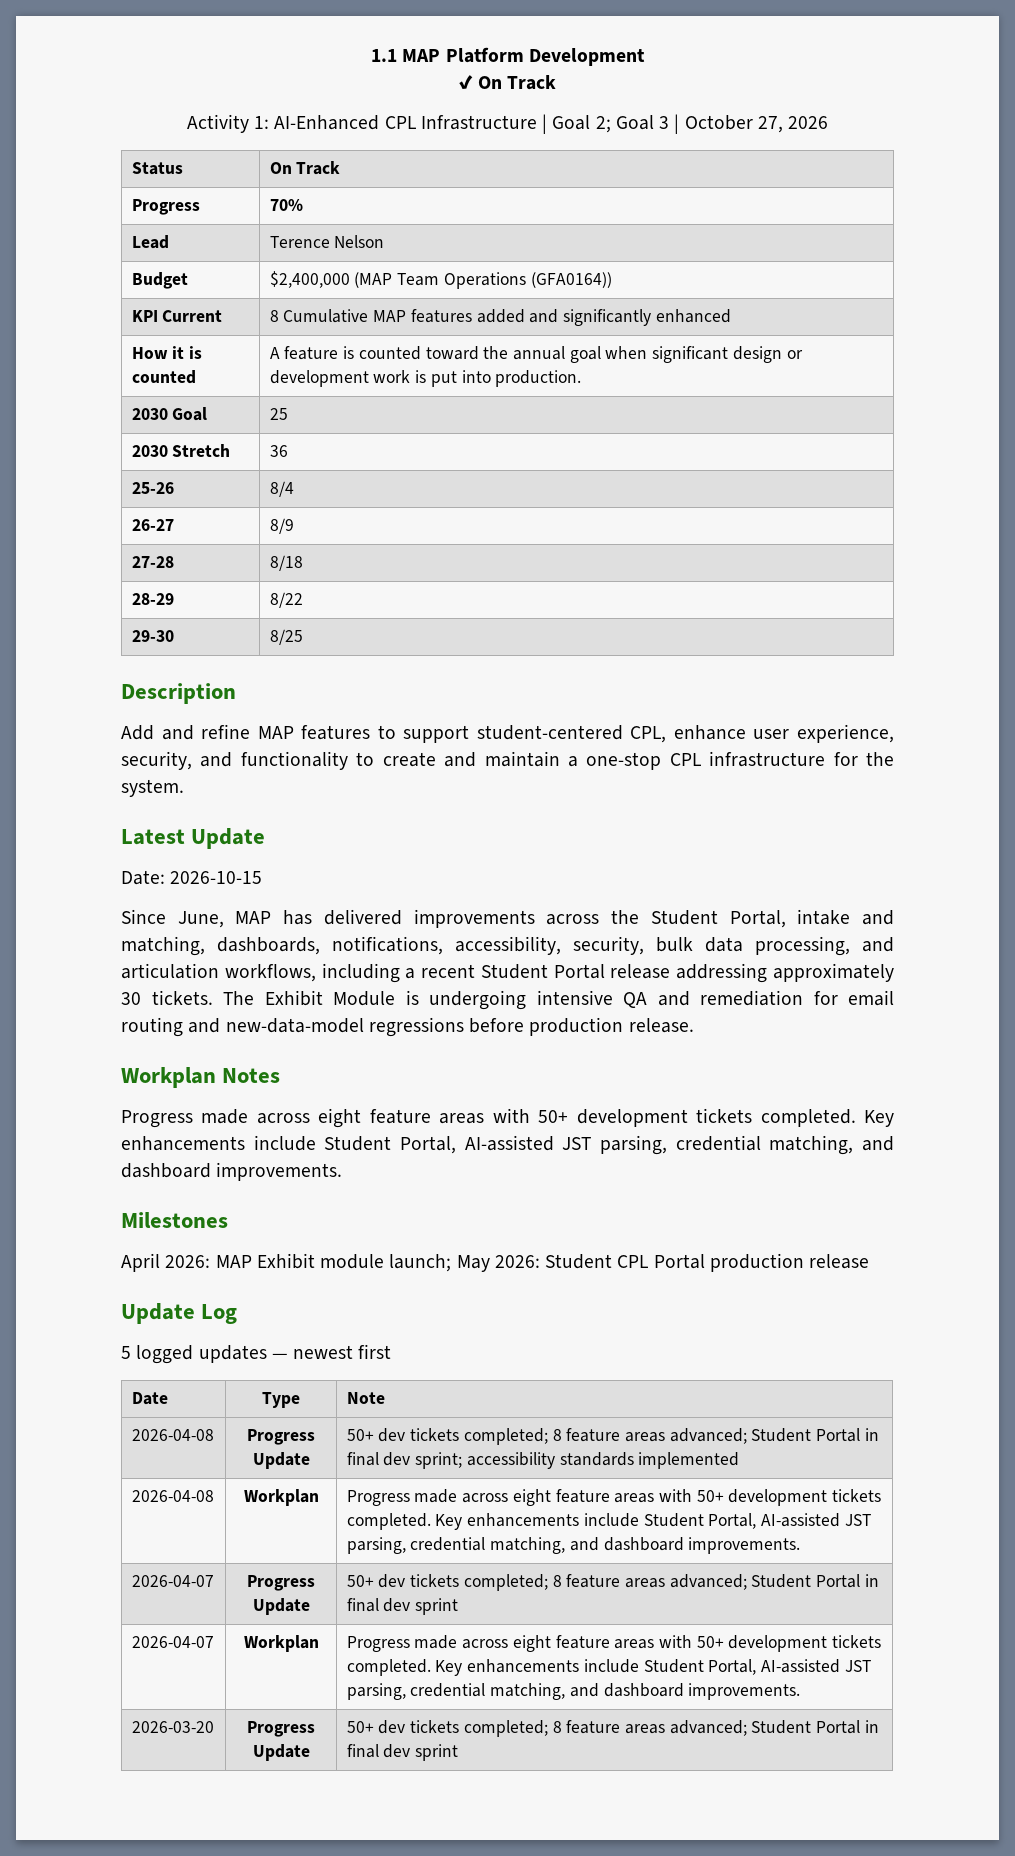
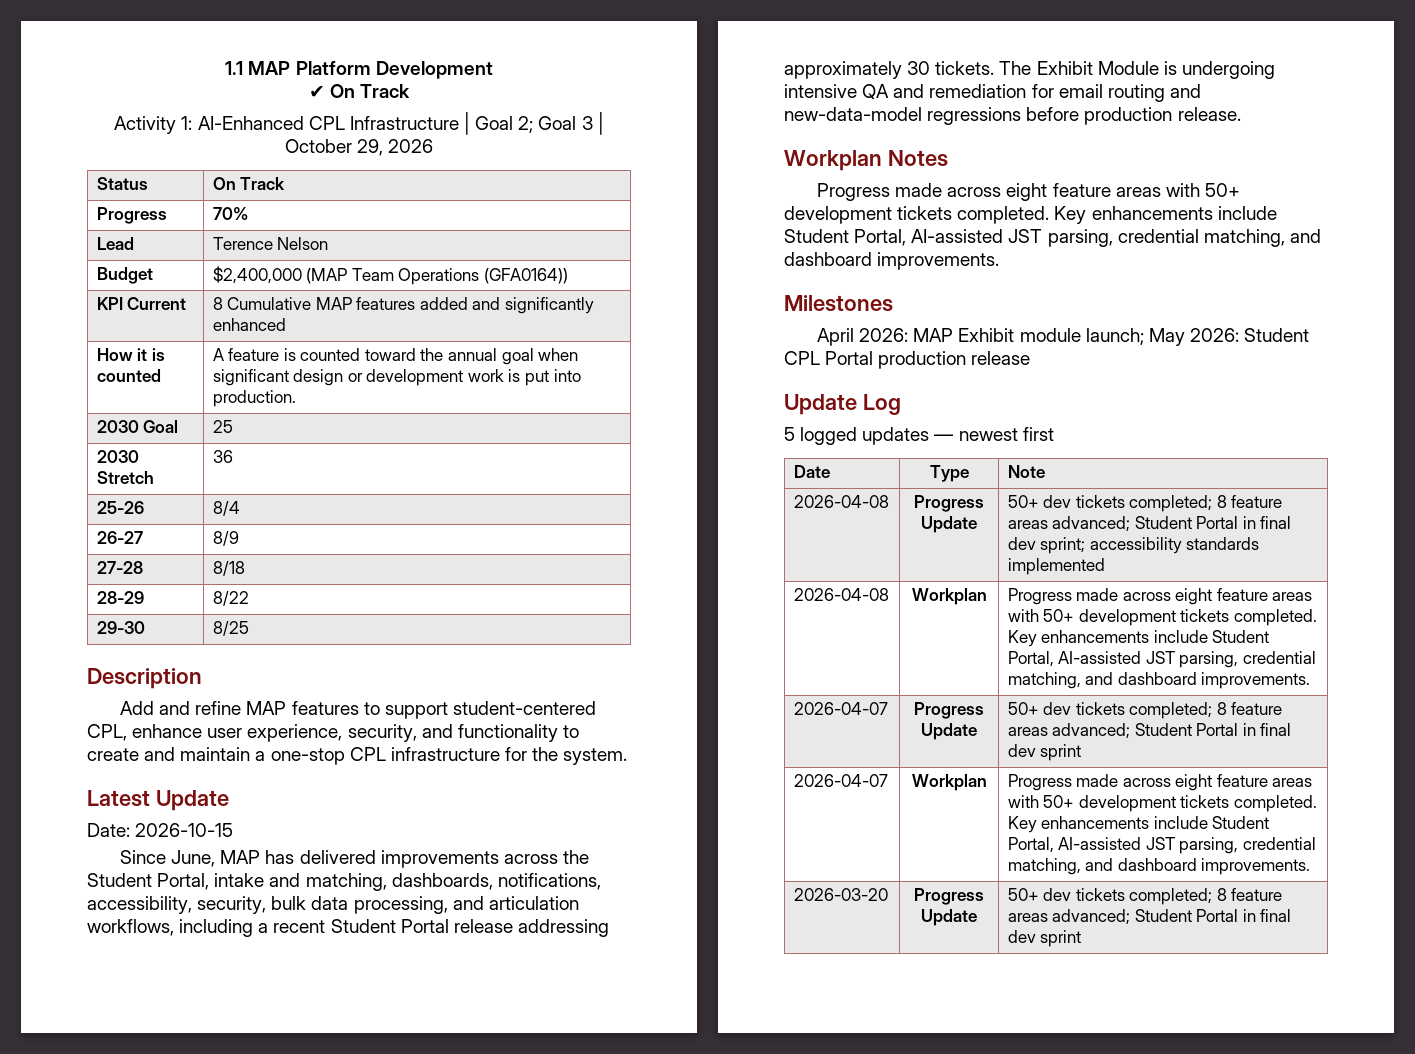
- Activity 1: AI-Enhanced CPL Infrastructure | Goal 2; Goal 3 | October 27, 2026
+ Activity 1: AI-Enhanced CPL Infrastructure | Goal 2; Goal 3 | October 29, 2026

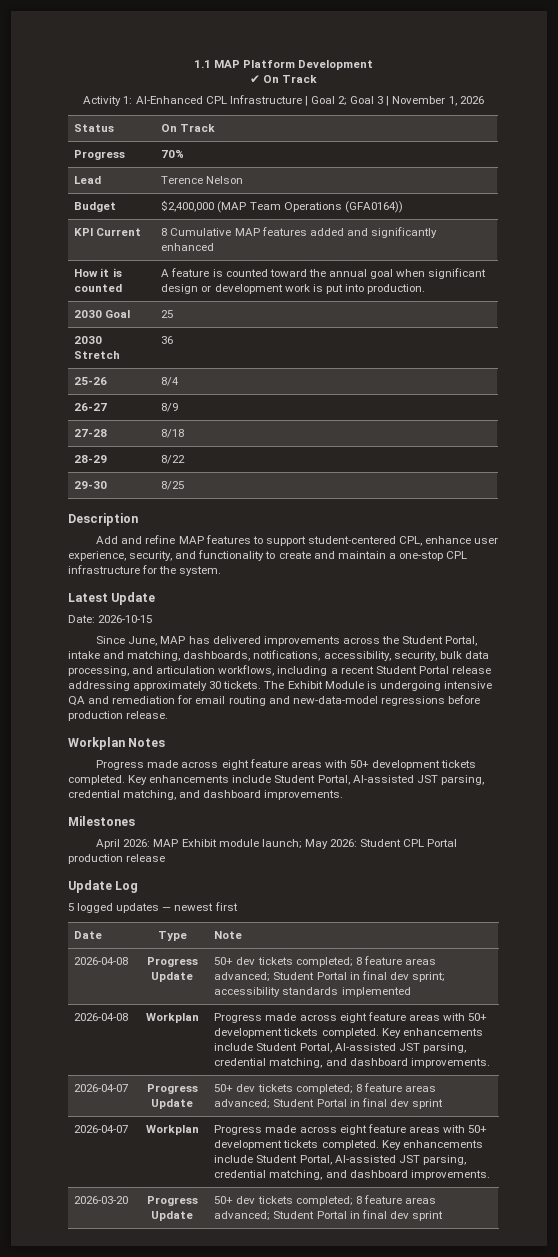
- Activity 1: AI-Enhanced CPL Infrastructure | Goal 2; Goal 3 | October 29, 2026
+ Activity 1: AI-Enhanced CPL Infrastructure | Goal 2; Goal 3 | November 1, 2026

